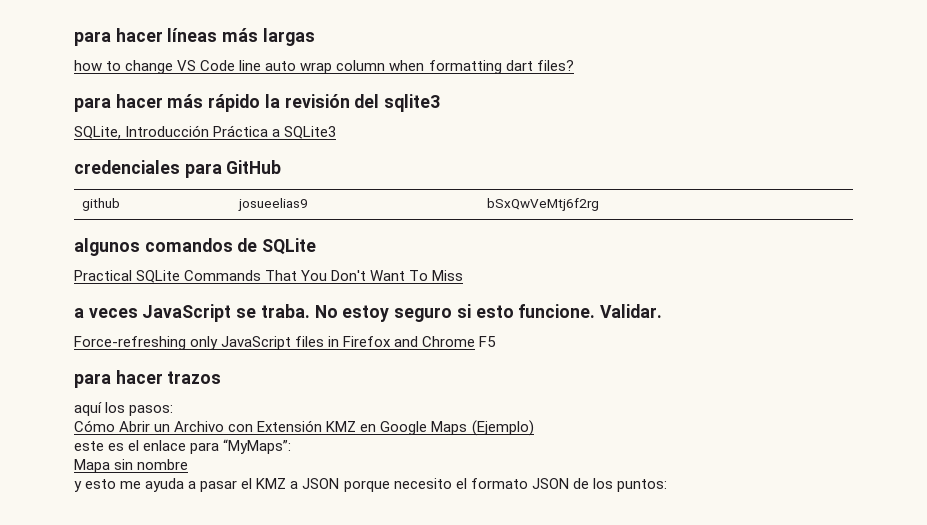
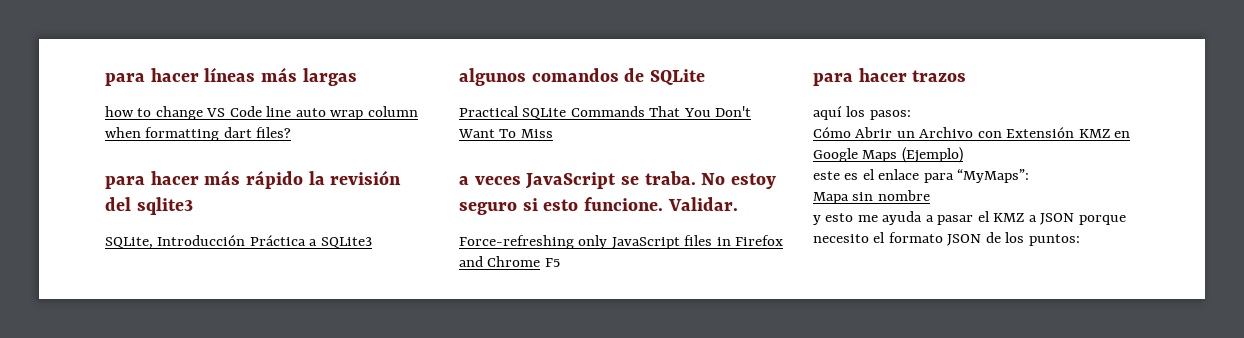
- credenciales para GitHub
- github | josueelias9 | bSxQwVeMtj6f2rg

